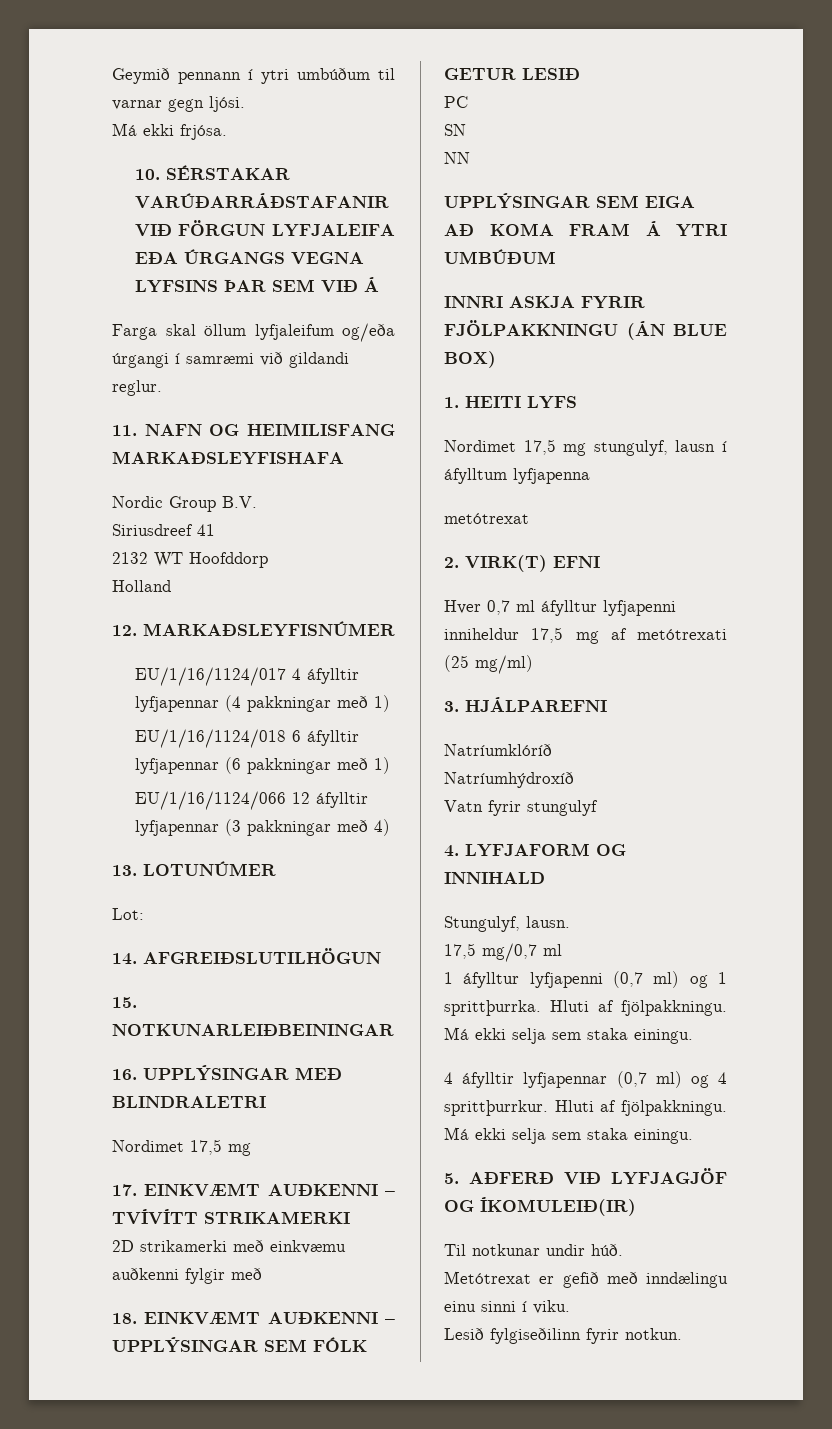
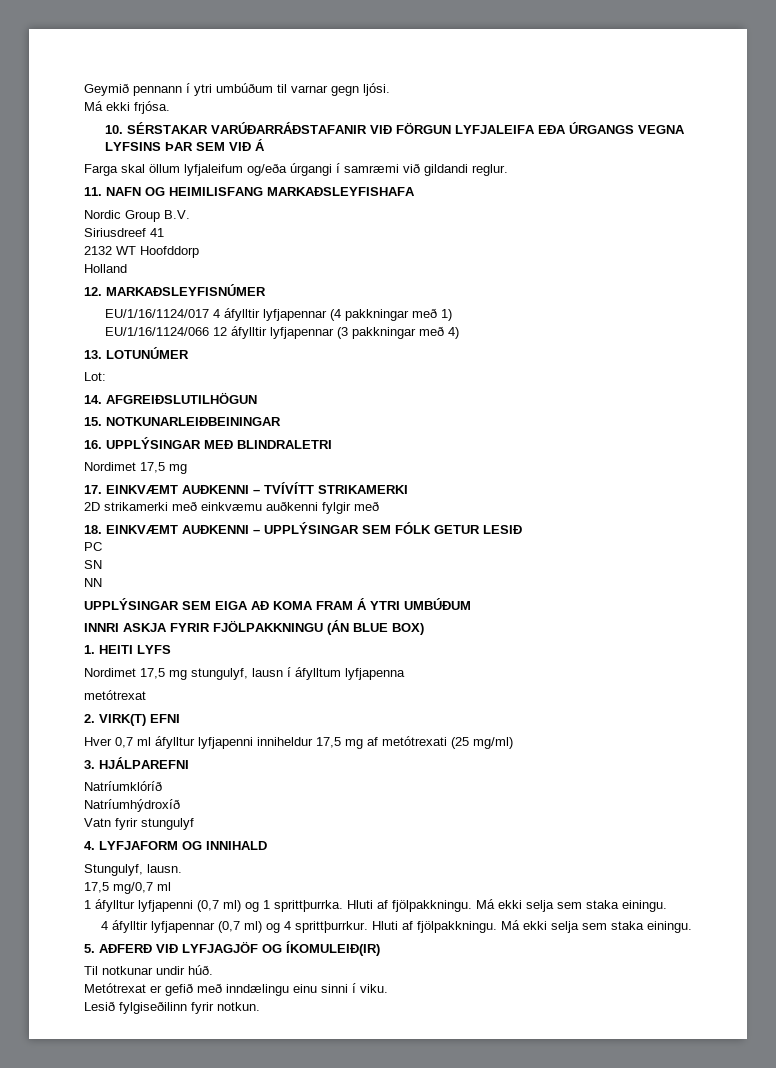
- EU/1/16/1124/018 6 áfylltir lyfjapennar (6 pakkningar með 1)

